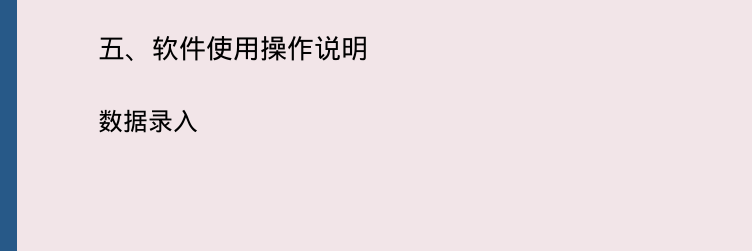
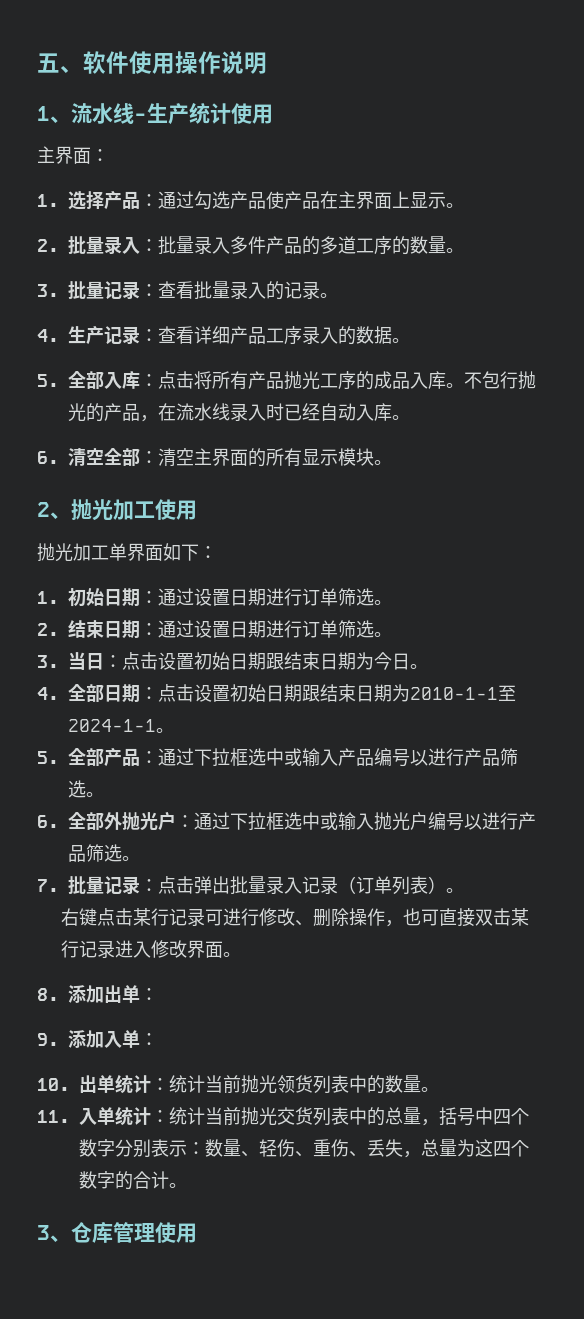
- 数据录入
+ 1、流水线-生产统计使用
+ 主界面：
+ 1.选择产品：通过勾选产品使产品在主界面上显示。
+ 2.批量录入：批量录入多件产品的多道工序的数量。
+ 3.批量记录：查看批量录入的记录。
+ 4.生产记录：查看详细产品工序录入的数据。
+ 5.全部入库：点击将所有产品抛光工序的成品入库。不包行抛光的产品，在流水线录入时已经自动入库。
+ 6.清空全部：清空主界面的所有显示模块。
+ 2、抛光加工使用
+ 抛光加工单界面如下：
+ 1.初始日期：通过设置日期进行订单筛选。
+ 2.结束日期：通过设置日期进行订单筛选。
+ 3.当日：点击设置初始日期跟结束日期为今日。
+ 4.全部日期：点击设置初始日期跟结束日期为2010-1-1至2024-1-1。
+ 5.全部产品：通过下拉框选中或输入产品编号以进行产品筛选。
+ 6.全部外抛光户：通过下拉框选中或输入抛光户编号以进行产品筛选。
+ 7.批量记录：点击弹出批量录入记录（订单列表）。
+ 右键点击某行记录可进行修改、删除操作，也可直接双击某行记录进入修改界面。
+ 8.添加出单：
+ 9.添加入单：
+ 10.出单统计：统计当前抛光领货列表中的数量。
+ 11.入单统计：统计当前抛光交货列表中的总量，括号中四个数字分别表示：数量、轻伤、重伤、丢失，总量为这四个数字的合计。
+ 3、仓库管理使用

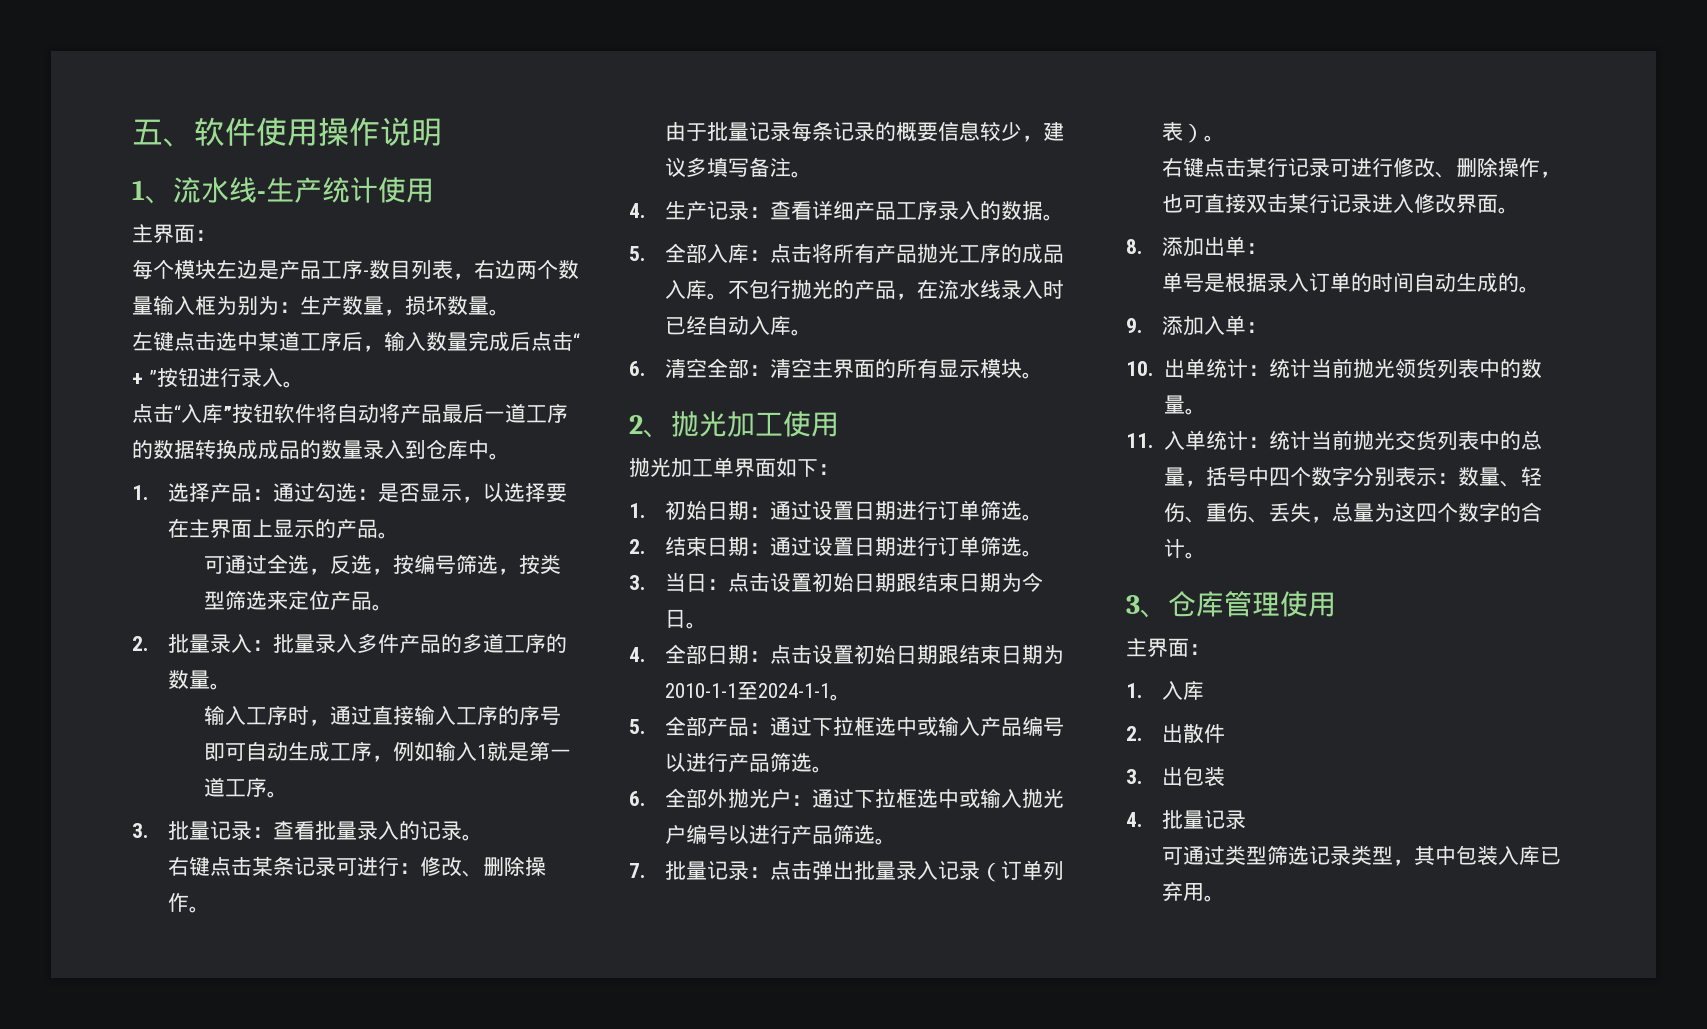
+ 每个模块左边是产品工序-数目列表，右边两个数量输入框为别为：生产数量，损坏数量。
+ 左键点击选中某道工序后，输入数量完成后点击“ + ”按钮进行录入。
+ 点击“入库”按钮软件将自动将产品最后一道工序的数据转换成成品的数量录入到仓库中。
- 1.选择产品：通过勾选产品使产品在主界面上显示。
+ 1.选择产品：通过勾选：是否显示，以选择要在主界面上显示的产品。
+ 可通过全选，反选，按编号筛选，按类型筛选来定位产品。
+ 输入工序时，通过直接输入工序的序号即可自动生成工序，例如输入1就是第一道工序。
+ 右键点击某条记录可进行：修改、删除操作。
+ 由于批量记录每条记录的概要信息较少，建议多填写备注。
+ 单号是根据录入订单的时间自动生成的。
  3、仓库管理使用
+ 主界面：
+ 1.入库
+ 2.出散件
+ 3.出包装
+ 4.批量记录
+ 可通过类型筛选记录类型，其中包装入库已弃用。

